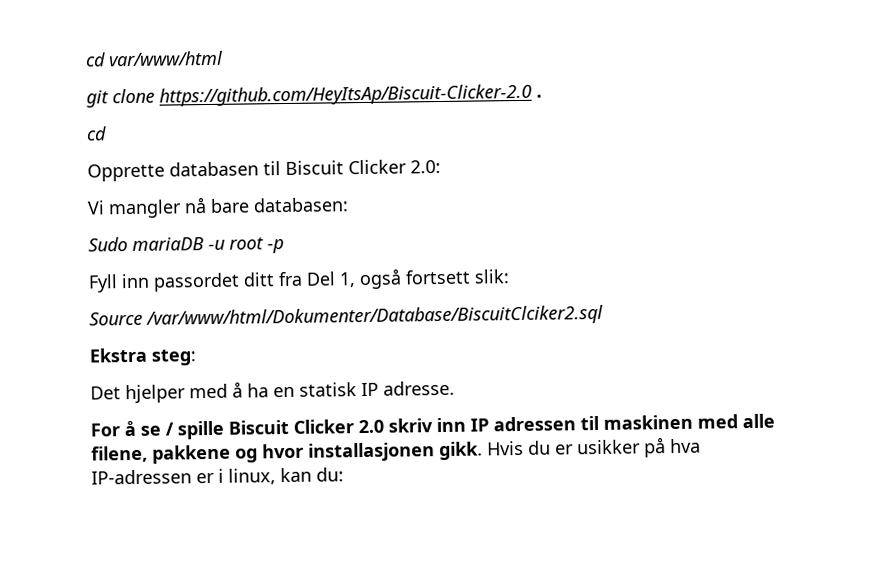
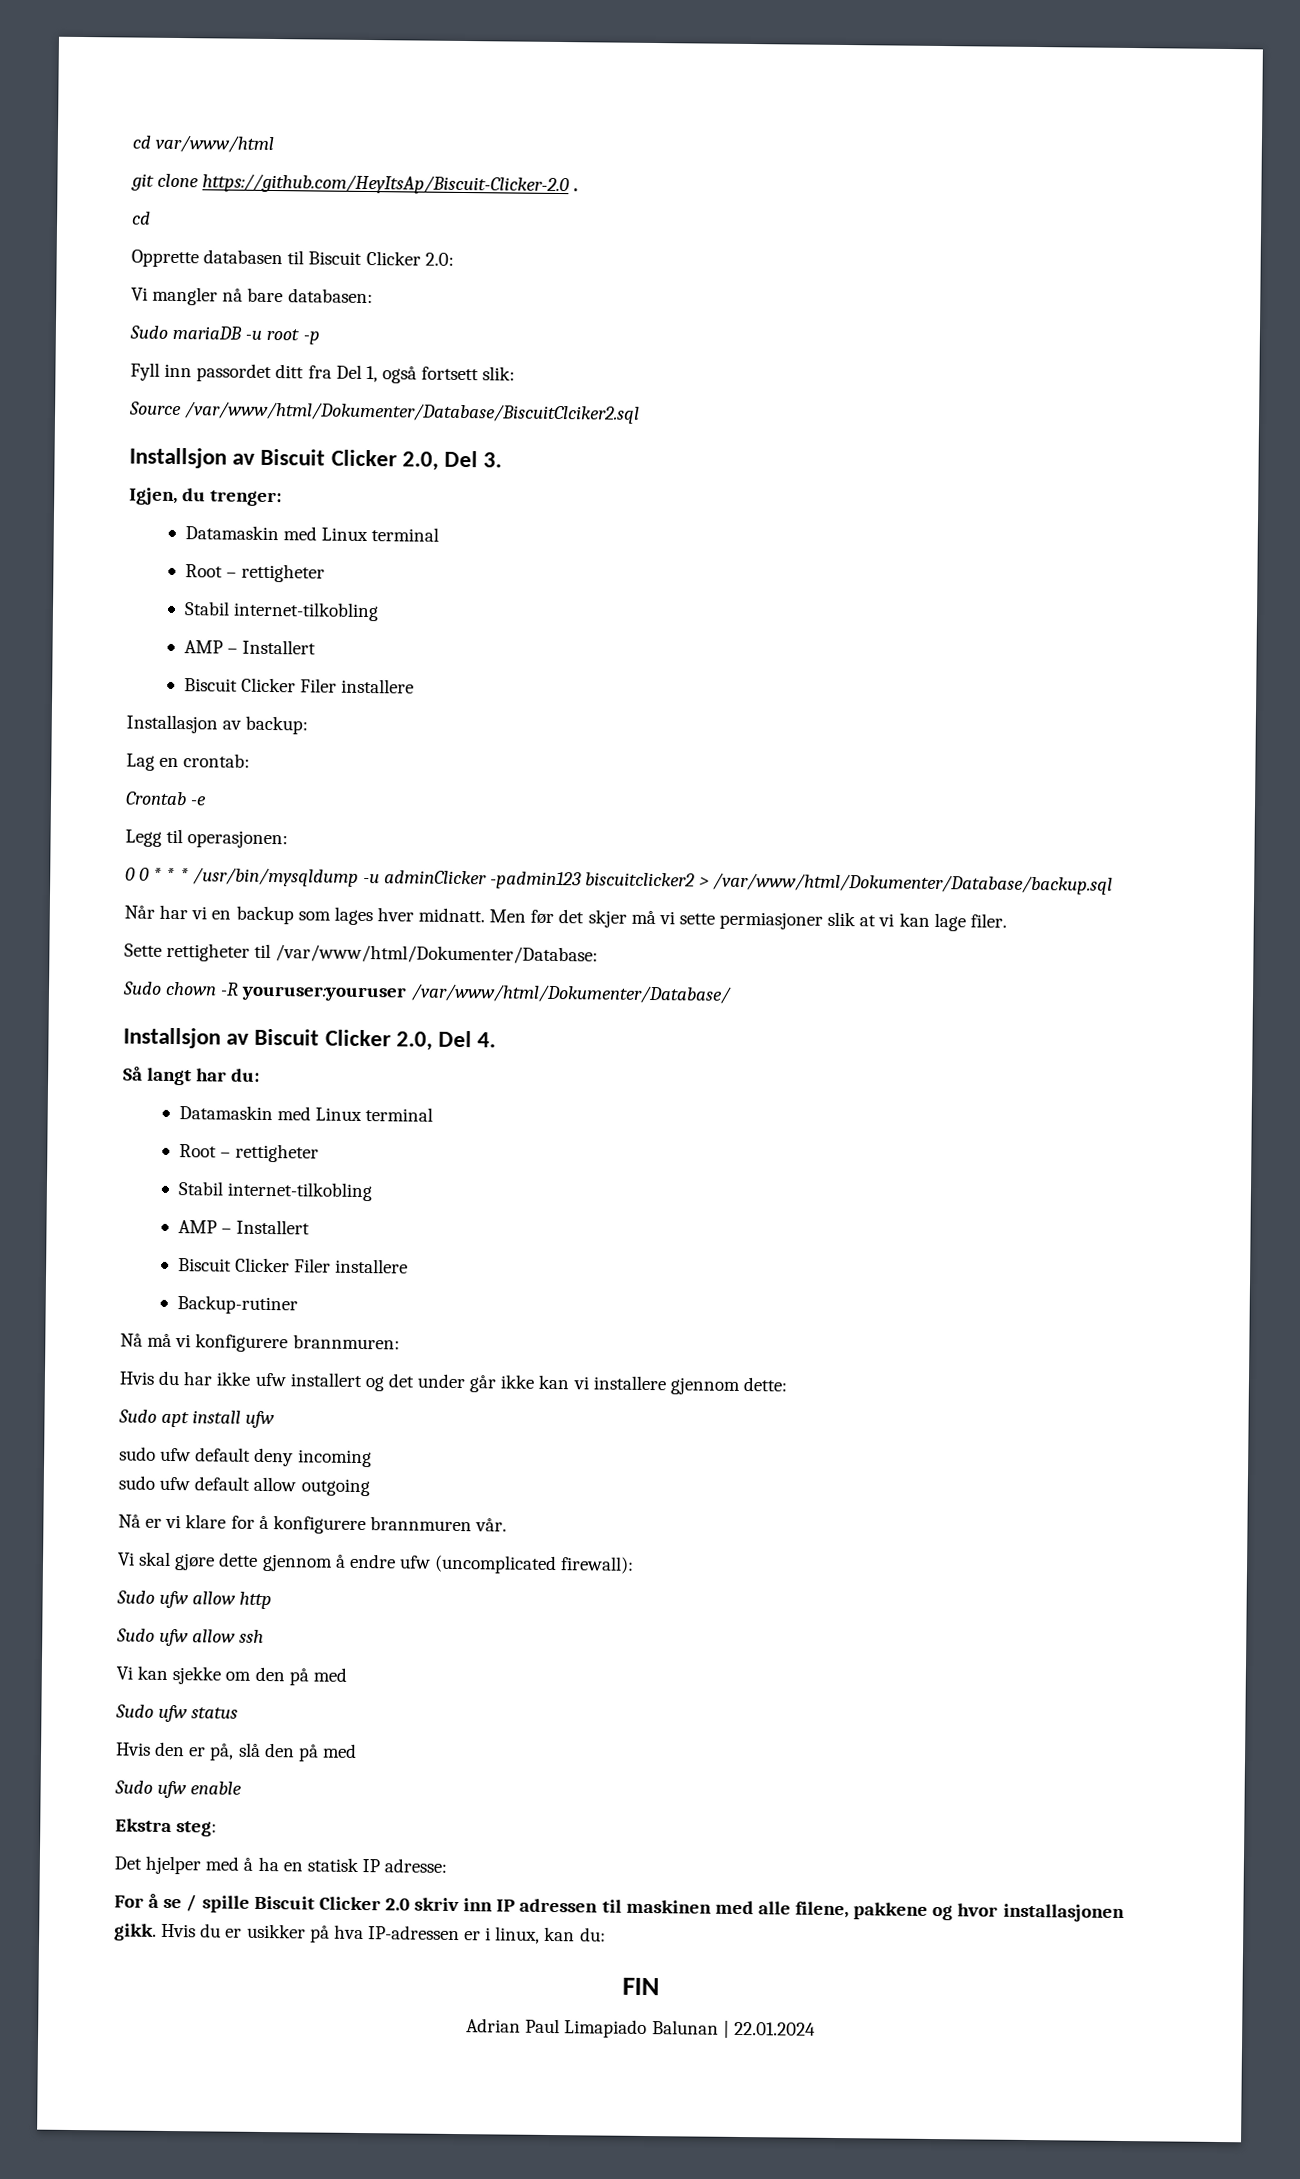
+ Installsjon av Biscuit Clicker 2.0, Del 3.
+ Igjen, du trenger:
+ Datamaskin med Linux terminal
+ Root – rettigheter
+ Stabil internet-tilkobling
+ AMP – Installert
+ Biscuit Clicker Filer installere
+ Installasjon av backup:
+ Lag en crontab:
+ Crontab -e
+ Legg til operasjonen:
+ 0 0 * * * /usr/bin/mysqldump -u adminClicker -padmin123 biscuitclicker2 > /var/www/html/Dokumenter/Database/backup.sql
+ Når har vi en backup som lages hver midnatt. Men før det skjer må vi sette permiasjoner slik at vi kan lage filer.
+ Sette rettigheter til /var/www/html/Dokumenter/Database:
+ Sudo chown -R youruser:youruser /var/www/html/Dokumenter/Database/
+ Installsjon av Biscuit Clicker 2.0, Del 4.
+ Så langt har du:
+ Datamaskin med Linux terminal
+ Root – rettigheter
+ Stabil internet-tilkobling
+ AMP – Installert
+ Biscuit Clicker Filer installere
+ Backup-rutiner
+ Nå må vi konfigurere brannmuren:
+ Hvis du har ikke ufw installert og det under går ikke kan vi installere gjennom dette:
+ Sudo apt install ufw
+ sudo ufw default deny incoming
+ sudo ufw default allow outgoing
+ Nå er vi klare for å konfigurere brannmuren vår.
+ Vi skal gjøre dette gjennom å endre ufw (uncomplicated firewall):
+ Sudo ufw allow http
+ Sudo ufw allow ssh
+ Vi kan sjekke om den på med
+ Sudo ufw status
+ Hvis den er på, slå den på med
+ Sudo ufw enable
- Det hjelper med å ha en statisk IP adresse.
+ Det hjelper med å ha en statisk IP adresse:
+ FIN
+ Adrian Paul Limapiado Balunan | 22.01.2024

